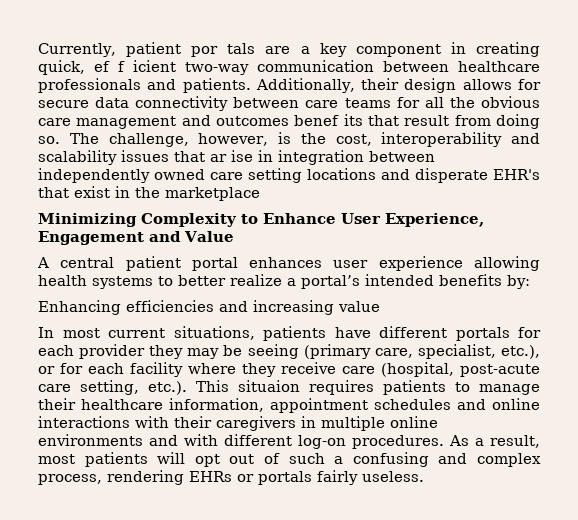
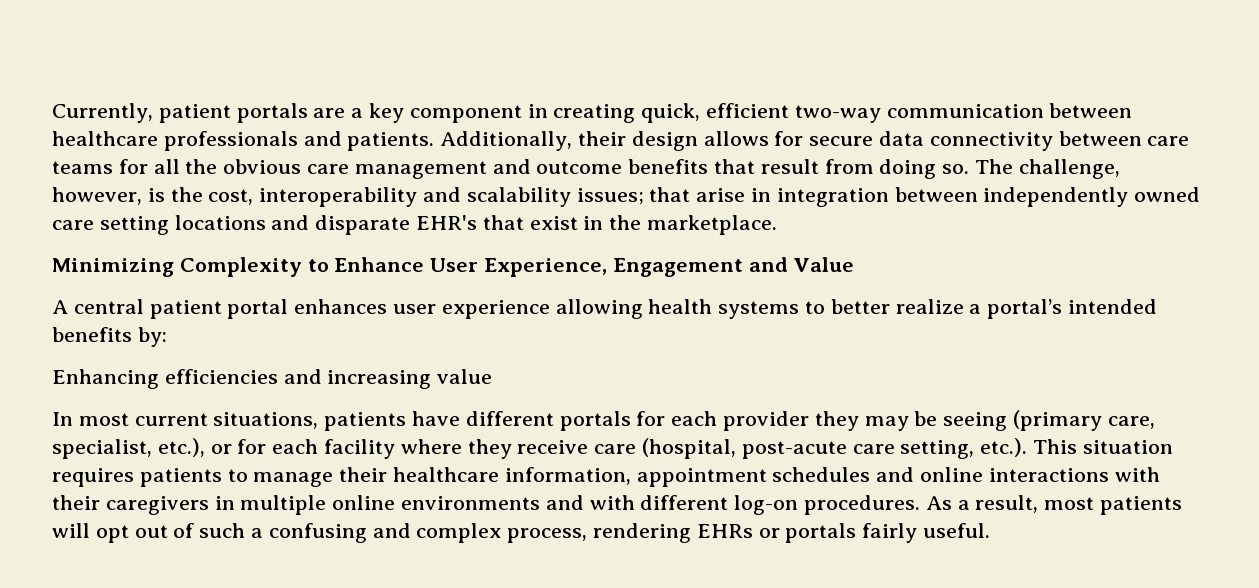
- Currently, patient por tals are a key component in creating quick, ef f icient two-way communication between healthcare professionals and patients.
+ Currently, patient portals are a key component in creating quick, efficient two-way communication between healthcare professionals and patients.
- Additionally, their design allows for secure data connectivity between care teams for all the obvious care management and outcomes benef its that result from doing so.
+ Additionally, their design allows for secure data connectivity between care teams for all the obvious care management and outcome benefits that result from doing so.
- The challenge, however, is the cost, interoperability and scalability issues that ar ise in integration between independently owned care setting locations and disperate EHR's that exist in the marketplace
+ The challenge, however, is the cost, interoperability and scalability issues; that arise in integration between independently owned care setting locations and disparate EHR's that exist in the marketplace.
- In most current situations, patients have different portals for each provider they may be seeing (primary care, specialist, etc.), or for each facility where they receive care (hospital, post-acute care setting, etc.). This situaion requires patients to manage their healthcare information, appointment schedules and online interactions with their caregivers in multiple online environments and with different log-on procedures.
+ In most current situations, patients have different portals for each provider they may be seeing (primary care, specialist, etc.), or for each facility where they receive care (hospital, post-acute care setting, etc.). This situation requires patients to manage their healthcare information, appointment schedules and online interactions with their caregivers in multiple online environments and with different log-on procedures.
- As a result, most patients will opt out of such a confusing and complex process, rendering EHRs or portals fairly useless.
+ As a result, most patients will opt out of such a confusing and complex process, rendering EHRs or portals fairly useful.

